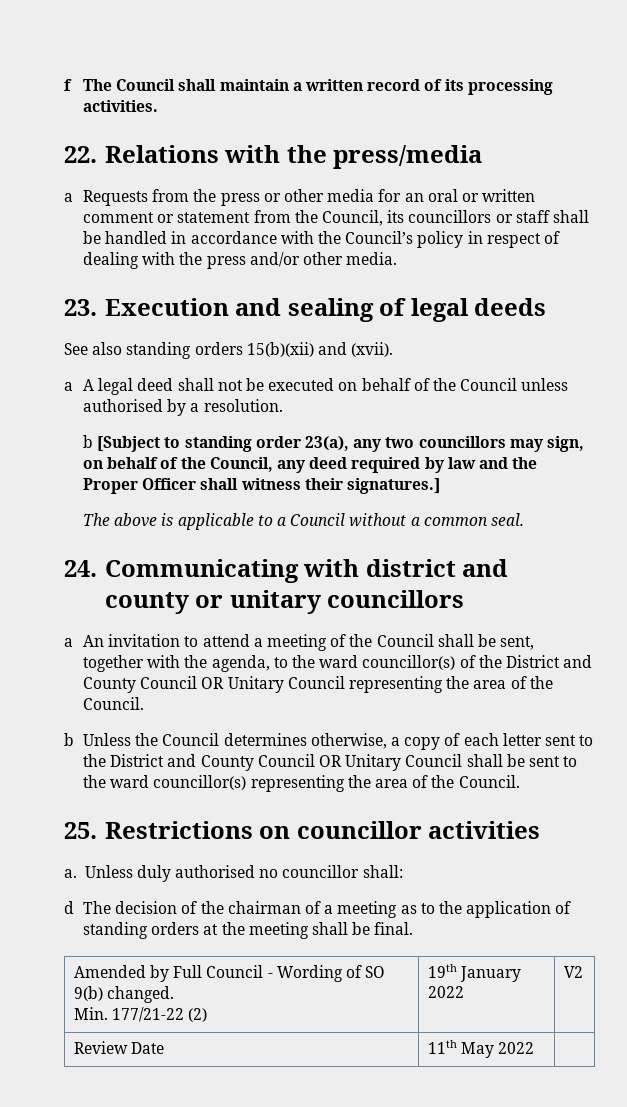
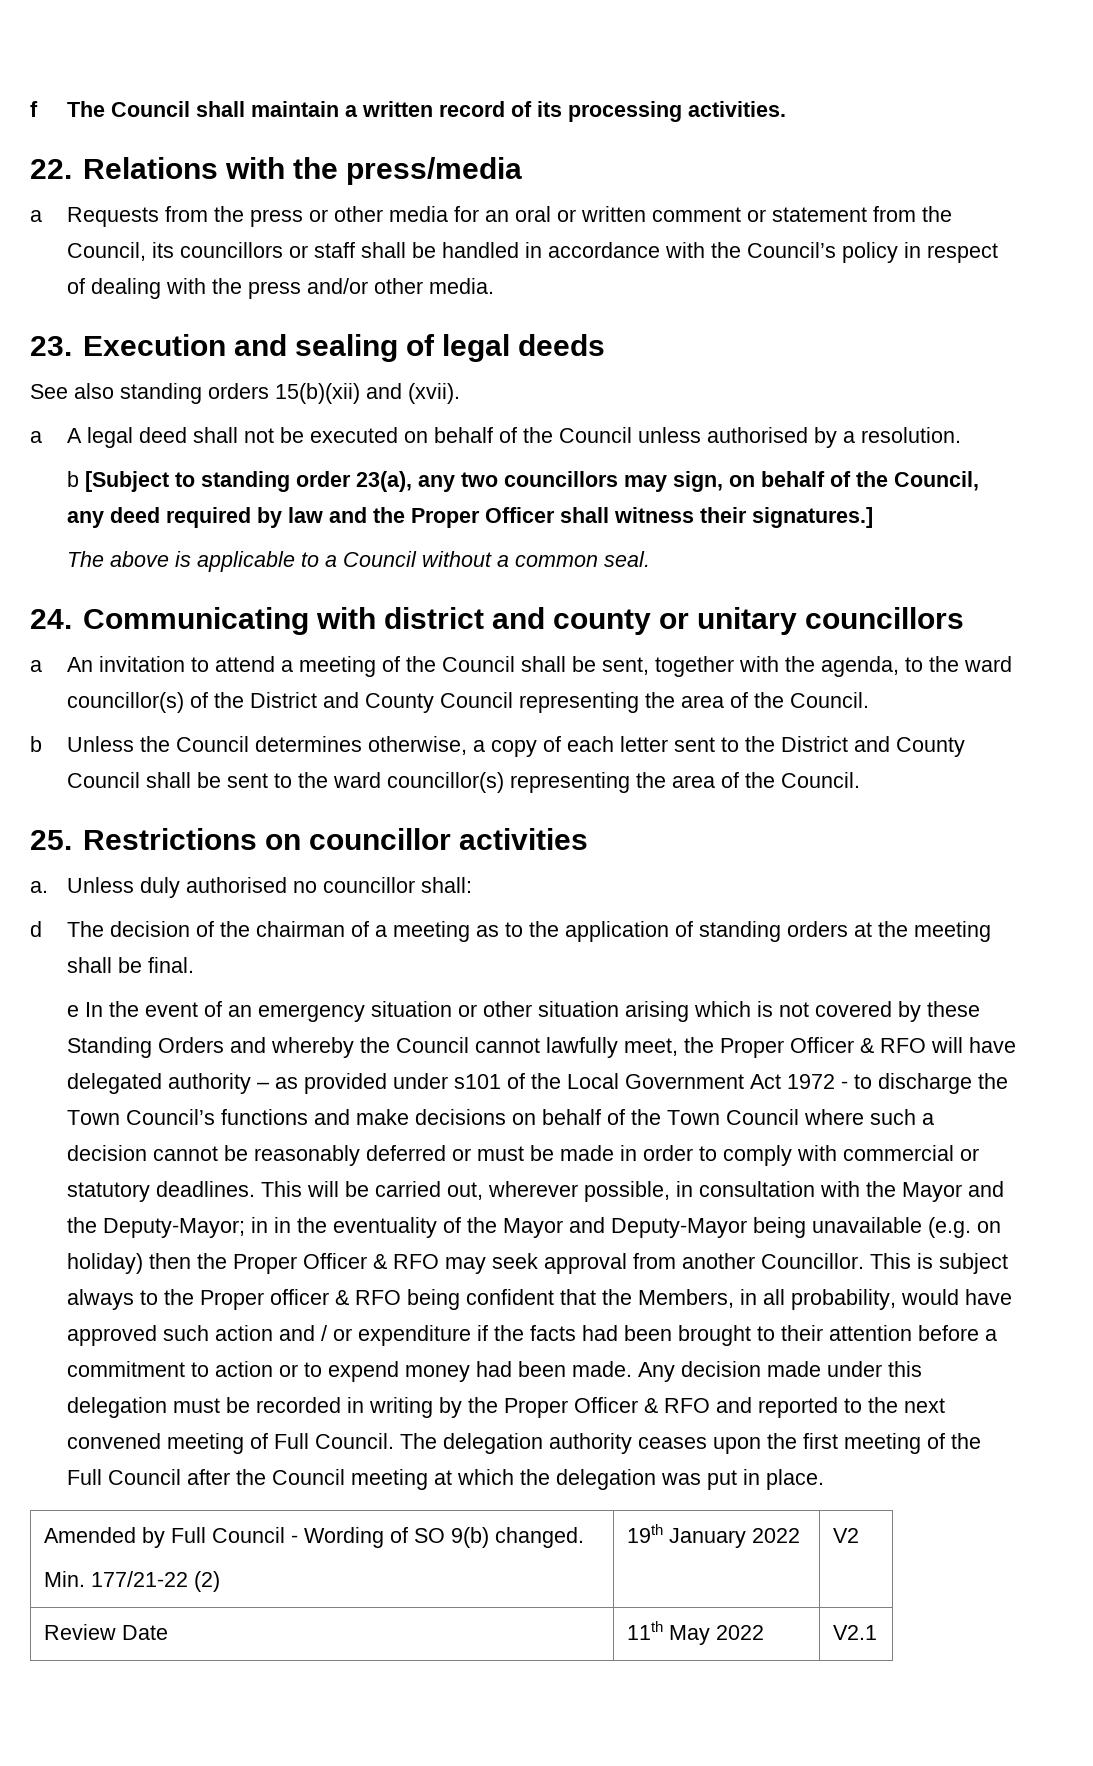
- a An invitation to attend a meeting of the Council shall be sent, together with the agenda, to the ward councillor(s) of the District and County Council OR Unitary Council representing the area of the Council.
+ a An invitation to attend a meeting of the Council shall be sent, together with the agenda, to the ward councillor(s) of the District and County Council representing the area of the Council.
- b Unless the Council determines otherwise, a copy of each letter sent to the District and County Council OR Unitary Council shall be sent to the ward councillor(s) representing the area of the Council.
+ b Unless the Council determines otherwise, a copy of each letter sent to the District and County Council shall be sent to the ward councillor(s) representing the area of the Council.
+ e In the event of an emergency situation or other situation arising which is not covered by these Standing Orders and whereby the Council cannot lawfully meet, the Proper Officer & RFO will have delegated authority – as provided under s101 of the Local Government Act 1972 - to discharge the Town Council’s functions and make decisions on behalf of the Town Council where such a decision cannot be reasonably deferred or must be made in order to comply with commercial or statutory deadlines. This will be carried out, wherever possible, in consultation with the Mayor and the Deputy-Mayor; in in the eventuality of the Mayor and Deputy-Mayor being unavailable (e.g. on holiday) then the Proper Officer & RFO may seek approval from another Councillor. This is subject always to the Proper officer & RFO being confident that the Members, in all probability, would have approved such action and / or expenditure if the facts had been brought to their attention before a commitment to action or to expend money had been made. Any decision made under this delegation must be recorded in writing by the Proper Officer & RFO and reported to the next convened meeting of Full Council. The delegation authority ceases upon the first meeting of the Full Council after the Council meeting at which the delegation was put in place.
- Review Date | 11th May 2022 |
+ Review Date | 11th May 2022 | V2.1

